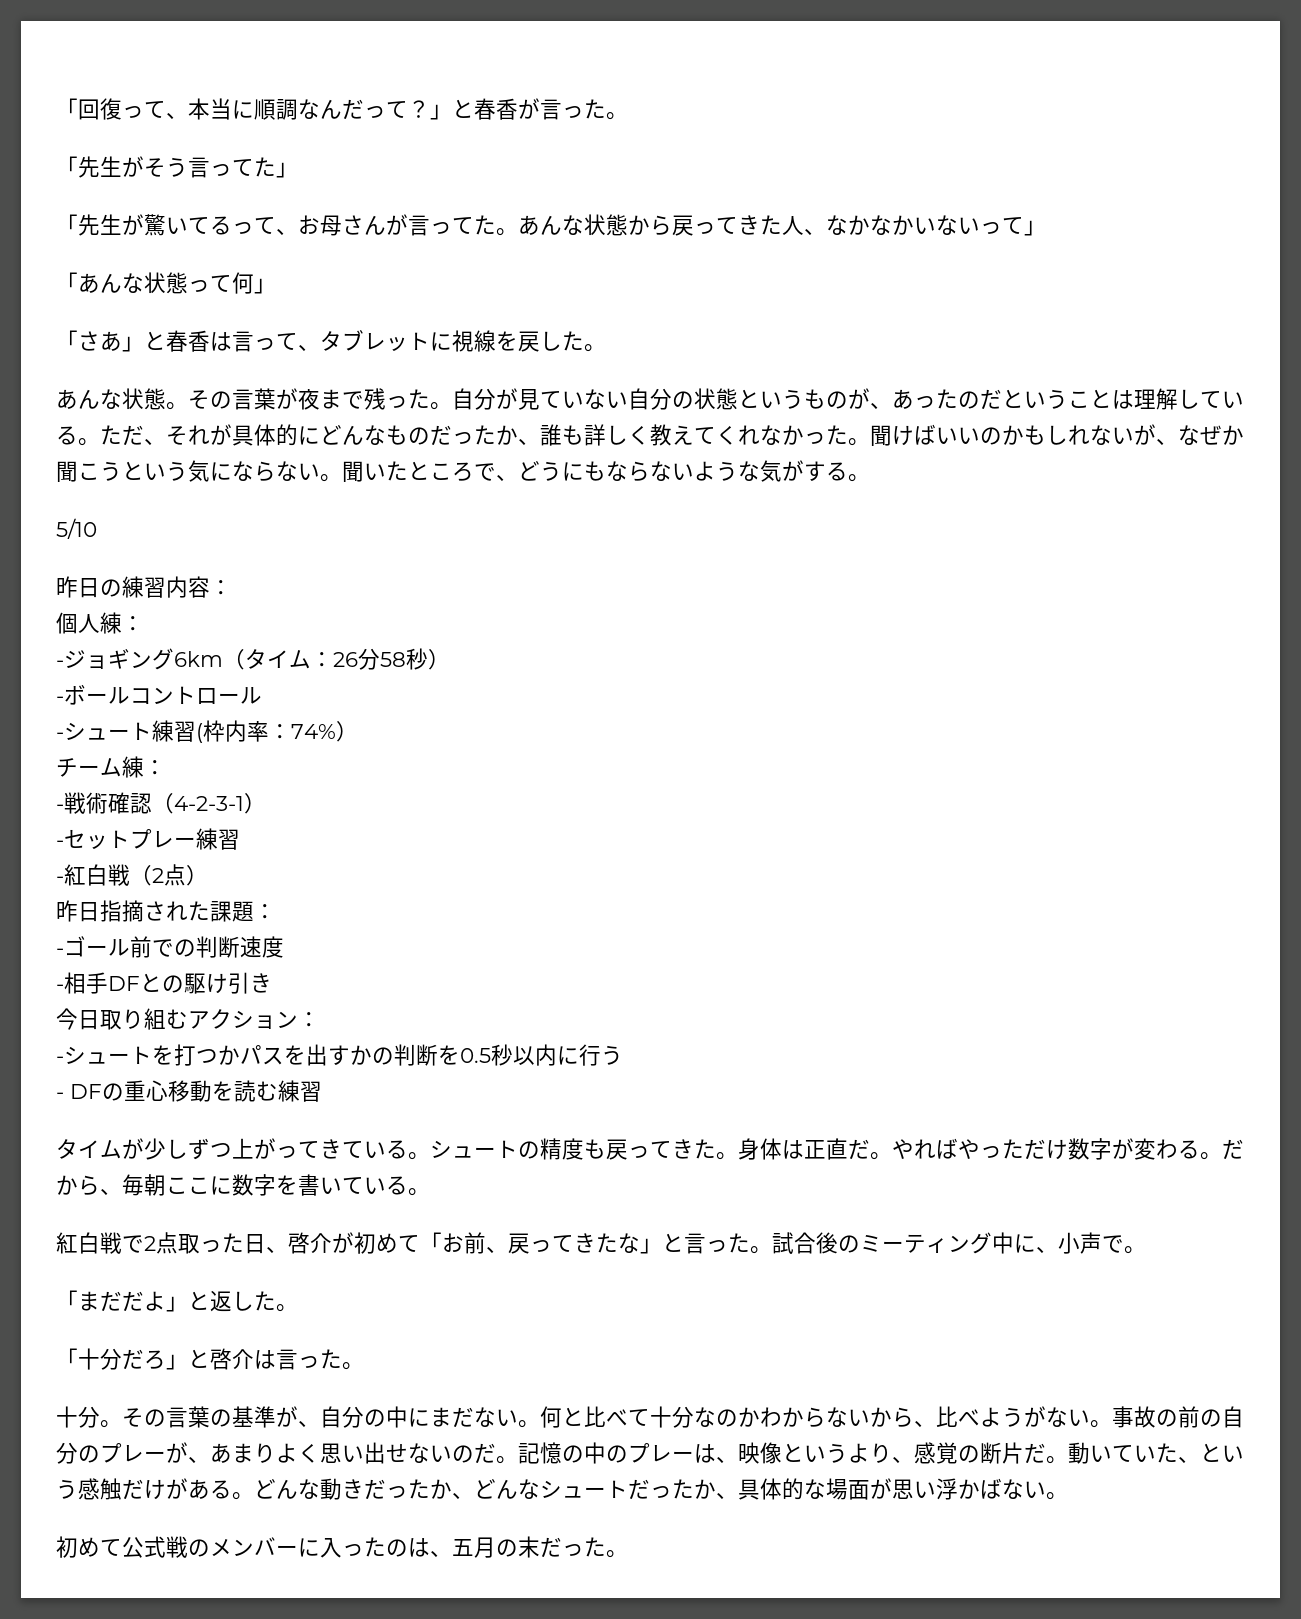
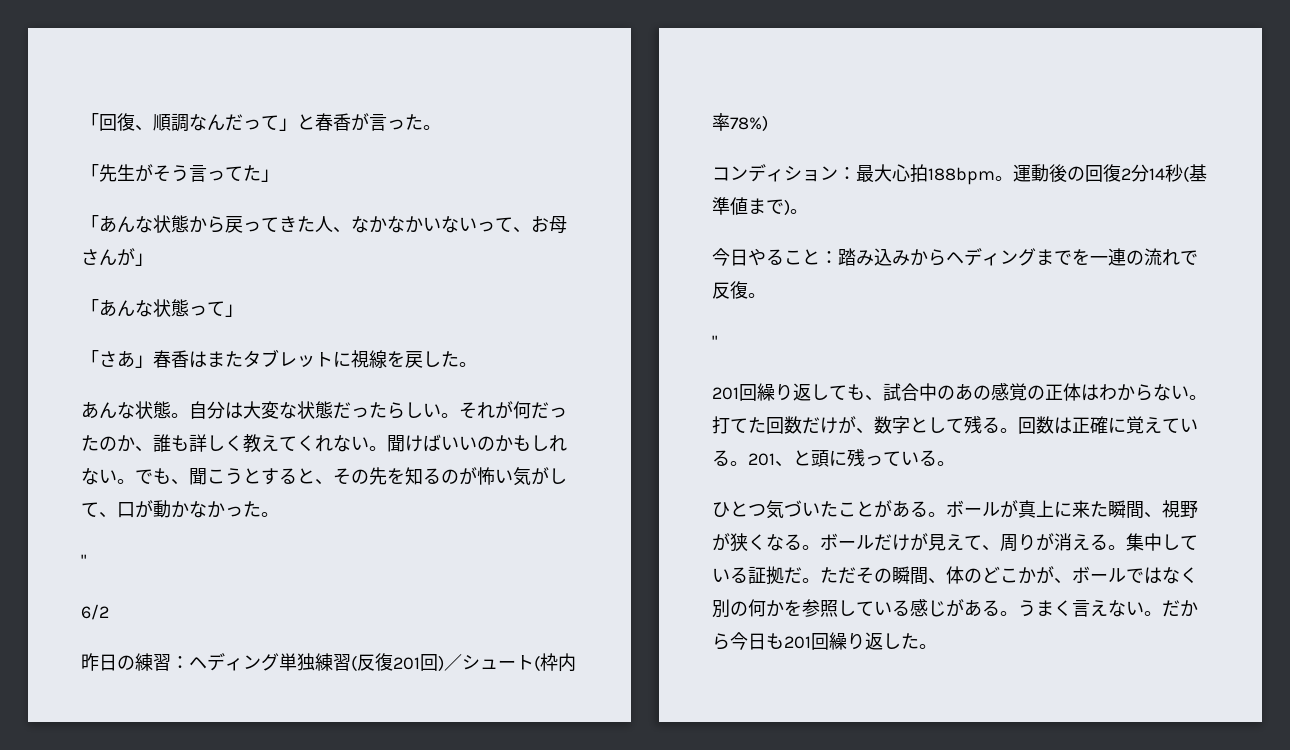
- 「回復って、本当に順調なんだって？」と春香が言った。
+ 「回復、順調なんだって」と春香が言った。
- 「先生が驚いてるって、お母さんが言ってた。あんな状態から戻ってきた人、なかなかいないって」
+ 「あんな状態から戻ってきた人、なかなかいないって、お母さんが」
- 「あんな状態って何」
+ 「あんな状態って」
- 「さあ」と春香は言って、タブレットに視線を戻した。
+ 「さあ」春香はまたタブレットに視線を戻した。
- その言葉が夜まで残った。自分が見ていない自分の状態というものが、あったのだということは理解している。ただ、それが具体的にどんなものだったか、誰も詳しく教えてくれなかった。
+ 自分は大変な状態だったらしい。それが何だったのか、誰も詳しく教えてくれない。
- 聞けばいいのかもしれないが、なぜか聞こうという気にならない。聞いたところで、どうにもならないような気がする。
- 5/10
+ 聞けばいいのかもしれない。でも、聞こうとすると、その先を知るのが怖い気がして、口が動かなかった。
+ "
+ 6/2
- 昨日の練習内容：
- 個人練：
- -ジョギング6km（タイム：26分58秒）
- -ボールコントロール
- -シュート練習(枠内率：74%）
- チーム練：
- -戦術確認（4-2-3-1）
- -セットプレー練習
- -紅白戦（2点）
- 昨日指摘された課題：
- -ゴール前での判断速度
- -相手DFとの駆け引き
- 今日取り組むアクション：
- -シュートを打つかパスを出すかの判断を0.5秒以内に行う
- - DFの重心移動を読む練習
- タイムが少しずつ上がってきている。シュートの精度も戻ってきた。身体は正直だ。やればやっただけ数字が変わる。だから、毎朝ここに数字を書いている。
- 紅白戦で2点取った日、啓介が初めて「お前、戻ってきたな」と言った。試合後のミーティング中に、小声で。
- 「まだだよ」と返した。
- 「十分だろ」と啓介は言った。
- 十分。その言葉の基準が、自分の中にまだない。何と比べて十分なのかわからないから、比べようがない。事故の前の自分のプレーが、あまりよく思い出せないのだ。記憶の中のプレーは、映像というより、感覚の断片だ。動いていた、という感触だけがある。どんな動きだったか、どんなシュートだったか、具体的な場面が思い浮かばない。
- 初めて公式戦のメンバーに入ったのは、五月の末だった。
+ 昨日の練習：ヘディング単独練習(反復201回)／シュート(枠内率78%)
+ コンディション：最大心拍188bpm。運動後の回復2分14秒(基準値まで)。
+ 今日やること：踏み込みからヘディングまでを一連の流れで反復。
+ "
+ 201回繰り返しても、試合中のあの感覚の正体はわからない。打てた回数だけが、数字として残る。回数は正確に覚えている。201、と頭に残っている。
+ ひとつ気づいたことがある。ボールが真上に来た瞬間、視野が狭くなる。ボールだけが見えて、周りが消える。集中している証拠だ。ただその瞬間、体のどこかが、ボールではなく別の何かを参照している感じがある。うまく言えない。だから今日も201回繰り返した。

